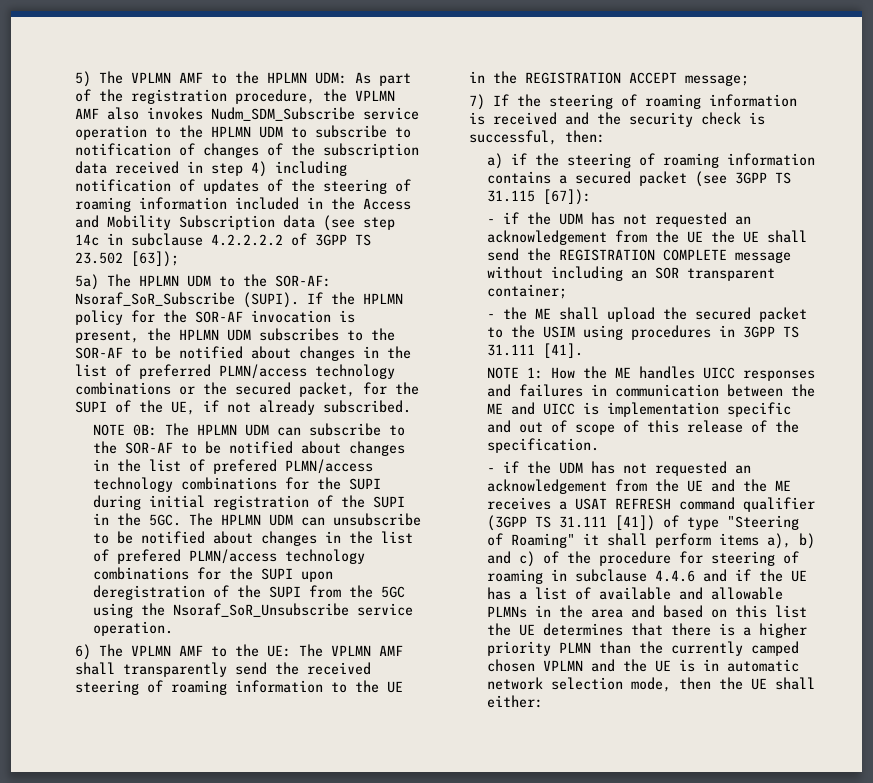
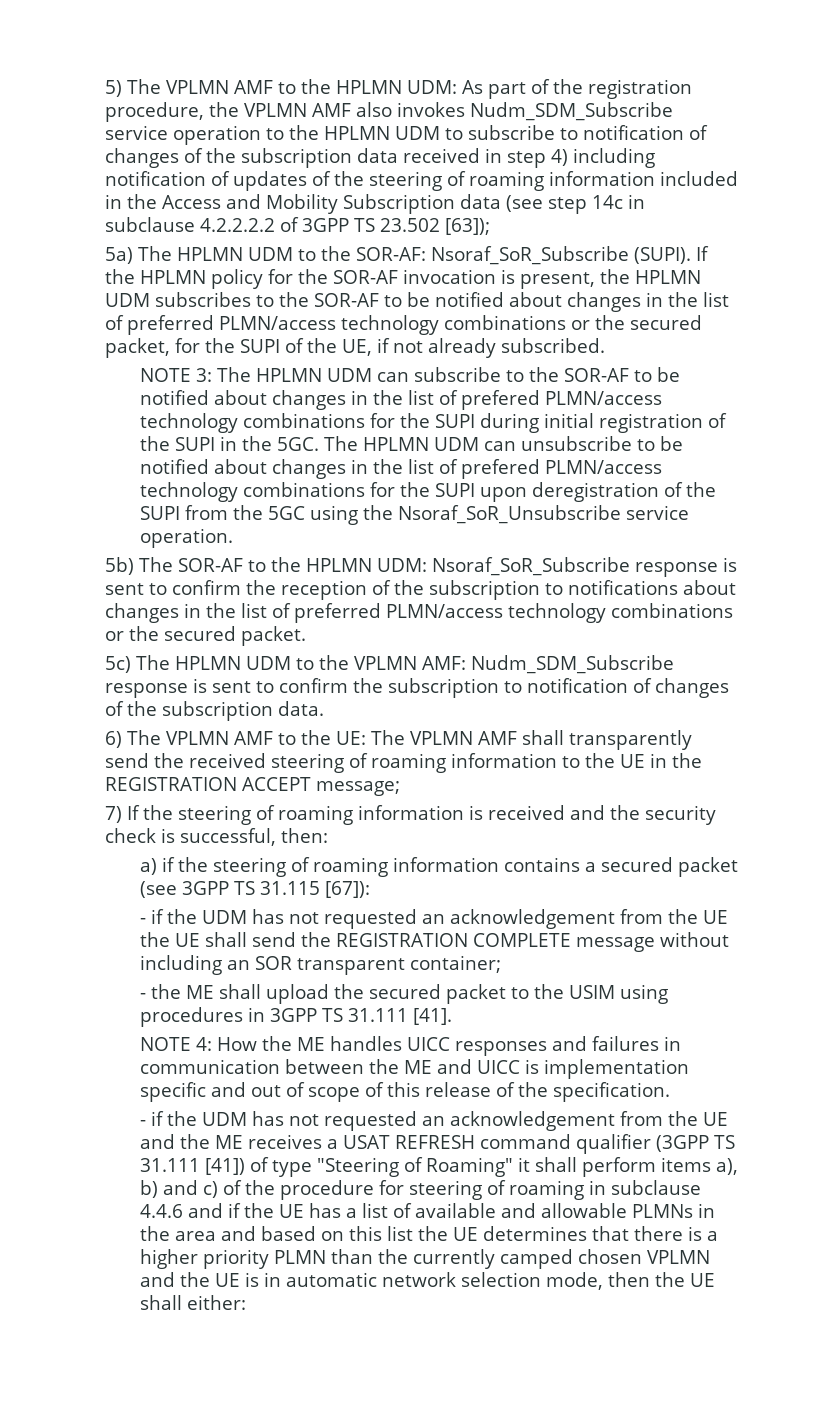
- NOTE 0B: The HPLMN UDM can subscribe to the SOR-AF to be notified about changes in the list of prefered PLMN/access technology combinations for the SUPI during initial registration of the SUPI in the 5GC.
+ NOTE 3: The HPLMN UDM can subscribe to the SOR-AF to be notified about changes in the list of prefered PLMN/access technology combinations for the SUPI during initial registration of the SUPI in the 5GC.
+ 5b) The SOR-AF to the HPLMN UDM: Nsoraf_SoR_Subscribe response is sent to confirm the reception of the subscription to notifications about changes in the list of preferred PLMN/access technology combinations or the secured packet.
+ 5c) The HPLMN UDM to the VPLMN AMF: Nudm_SDM_Subscribe response is sent to confirm the subscription to notification of changes of the subscription data.
- NOTE 1: How the ME handles UICC responses and failures in communication between the ME and UICC is implementation specific and out of scope of this release of the specification.
+ NOTE 4: How the ME handles UICC responses and failures in communication between the ME and UICC is implementation specific and out of scope of this release of the specification.

